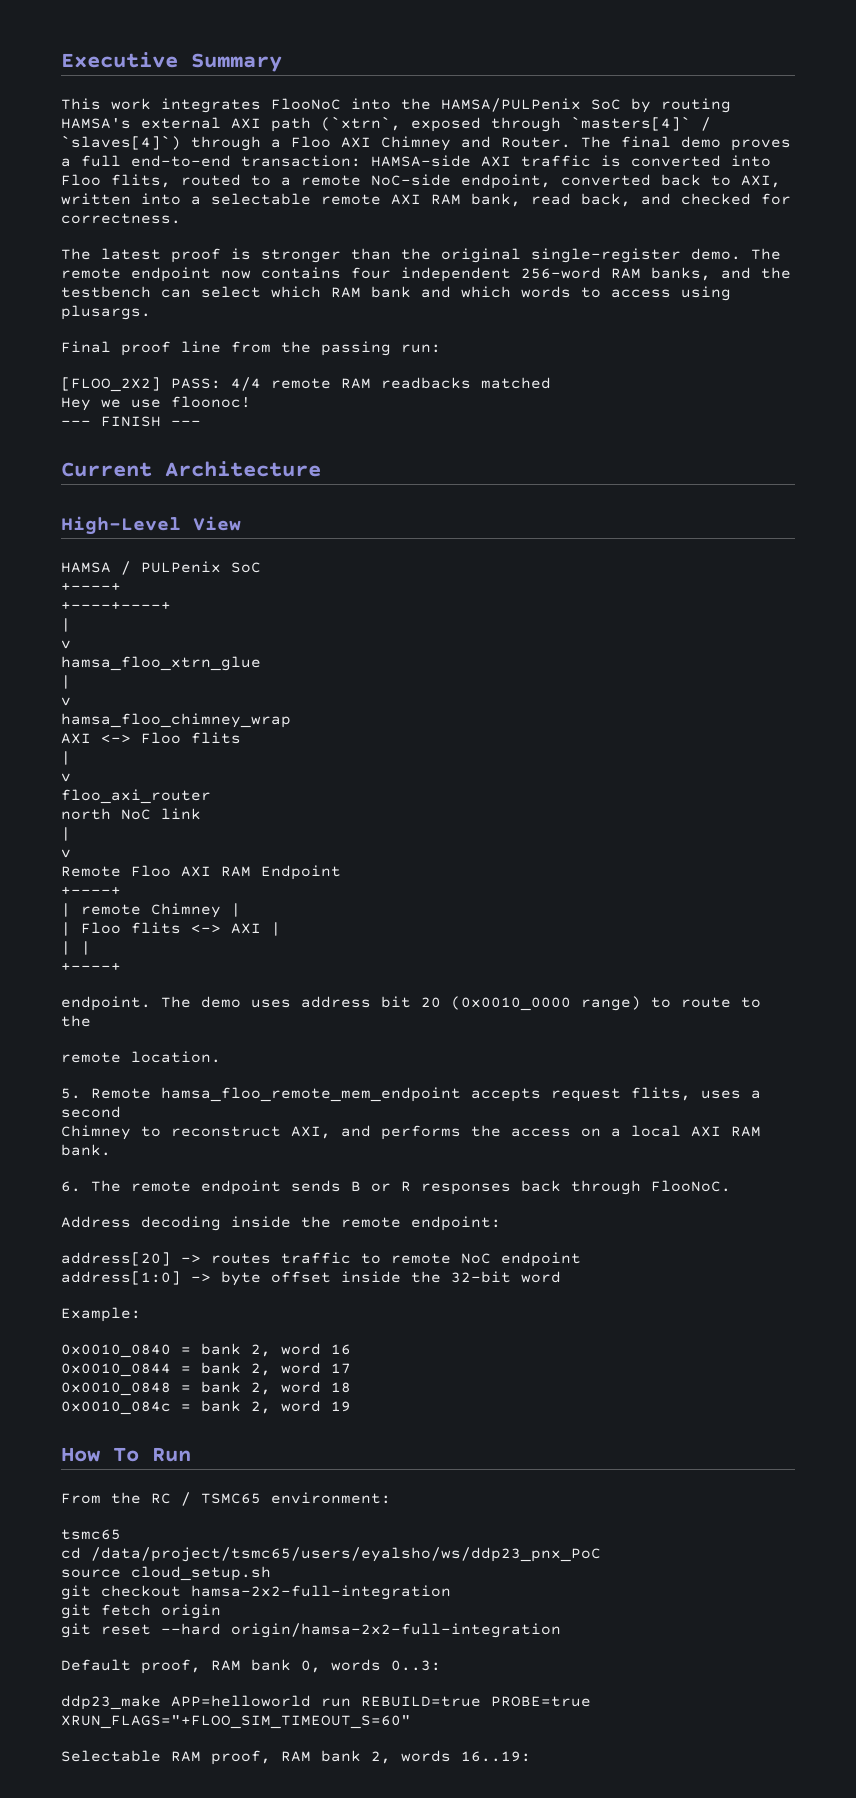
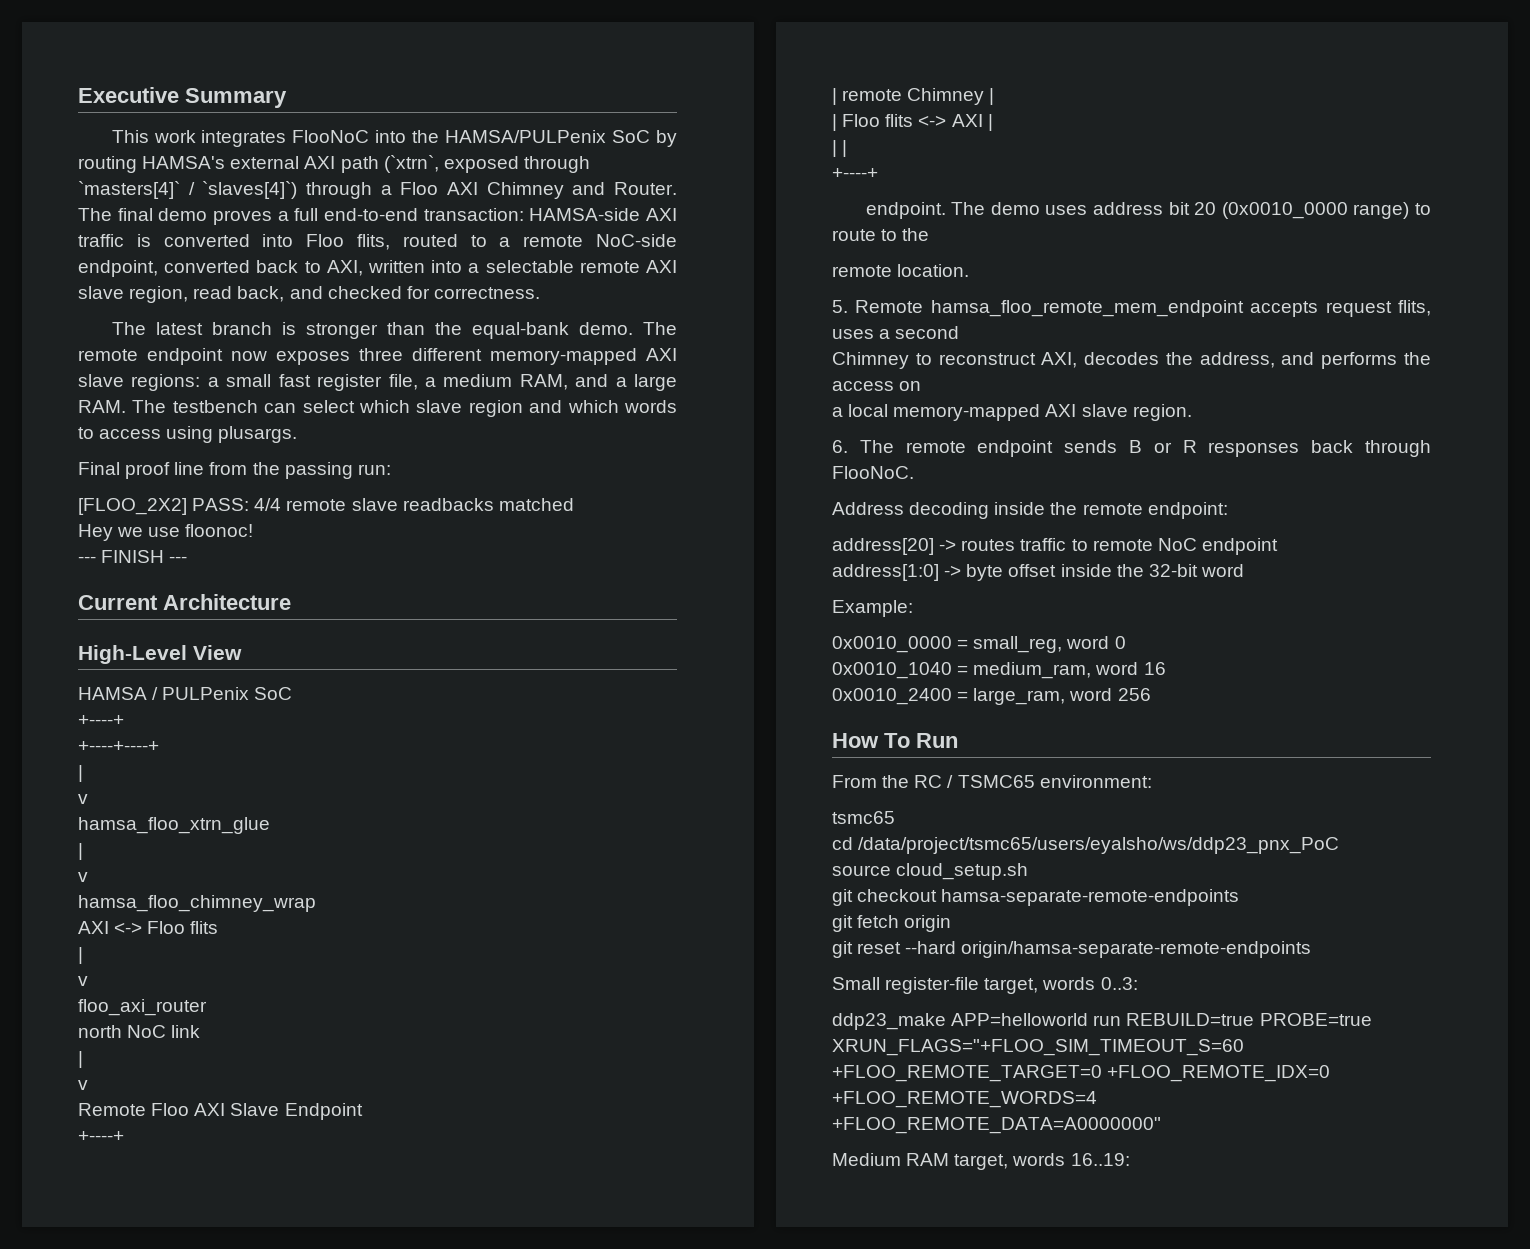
- The final demo proves a full end-to-end transaction: HAMSA-side AXI traffic is converted into Floo flits, routed to a remote NoC-side endpoint, converted back to AXI, written into a selectable remote AXI RAM bank, read back, and checked for correctness.
+ The final demo proves a full end-to-end transaction: HAMSA-side AXI traffic is converted into Floo flits, routed to a remote NoC-side endpoint, converted back to AXI, written into a selectable remote AXI slave region, read back, and checked for correctness.
- The latest proof is stronger than the original single-register demo.
+ The latest branch is stronger than the equal-bank demo.
- The remote endpoint now contains four independent 256-word RAM banks, and the testbench can select which RAM bank and which words to access using plusargs.
+ The remote endpoint now exposes three different memory-mapped AXI slave regions: a small fast register file, a medium RAM, and a large RAM. The testbench can select which slave region and which words to access using plusargs.
- [FLOO_2X2] PASS: 4/4 remote RAM readbacks matched
+ [FLOO_2X2] PASS: 4/4 remote slave readbacks matched
- Remote Floo AXI RAM Endpoint
+ Remote Floo AXI Slave Endpoint
- Chimney to reconstruct AXI, and performs the access on a local AXI RAM bank.
+ Chimney to reconstruct AXI, decodes the address, and performs the access on
+ a local memory-mapped AXI slave region.
- 0x0010_0840 = bank 2, word 16
- 0x0010_0844 = bank 2, word 17
- 0x0010_0848 = bank 2, word 18
- 0x0010_084c = bank 2, word 19
+ 0x0010_0000 = small_reg, word 0
+ 0x0010_1040 = medium_ram, word 16
+ 0x0010_2400 = large_ram, word 256
- git checkout hamsa-2x2-full-integration
+ git checkout hamsa-separate-remote-endpoints
- git reset --hard origin/hamsa-2x2-full-integration
- Default proof, RAM bank 0, words 0..3:
+ git reset --hard origin/hamsa-separate-remote-endpoints
+ Small register-file target, words 0..3:
- ddp23_make APP=helloworld run REBUILD=true PROBE=true XRUN_FLAGS="+FLOO_SIM_TIMEOUT_S=60"
- Selectable RAM proof, RAM bank 2, words 16..19:
+ ddp23_make APP=helloworld run REBUILD=true PROBE=true XRUN_FLAGS="+FLOO_SIM_TIMEOUT_S=60 +FLOO_REMOTE_TARGET=0 +FLOO_REMOTE_IDX=0 +FLOO_REMOTE_WORDS=4 +FLOO_REMOTE_DATA=A0000000"
+ Medium RAM target, words 16..19:

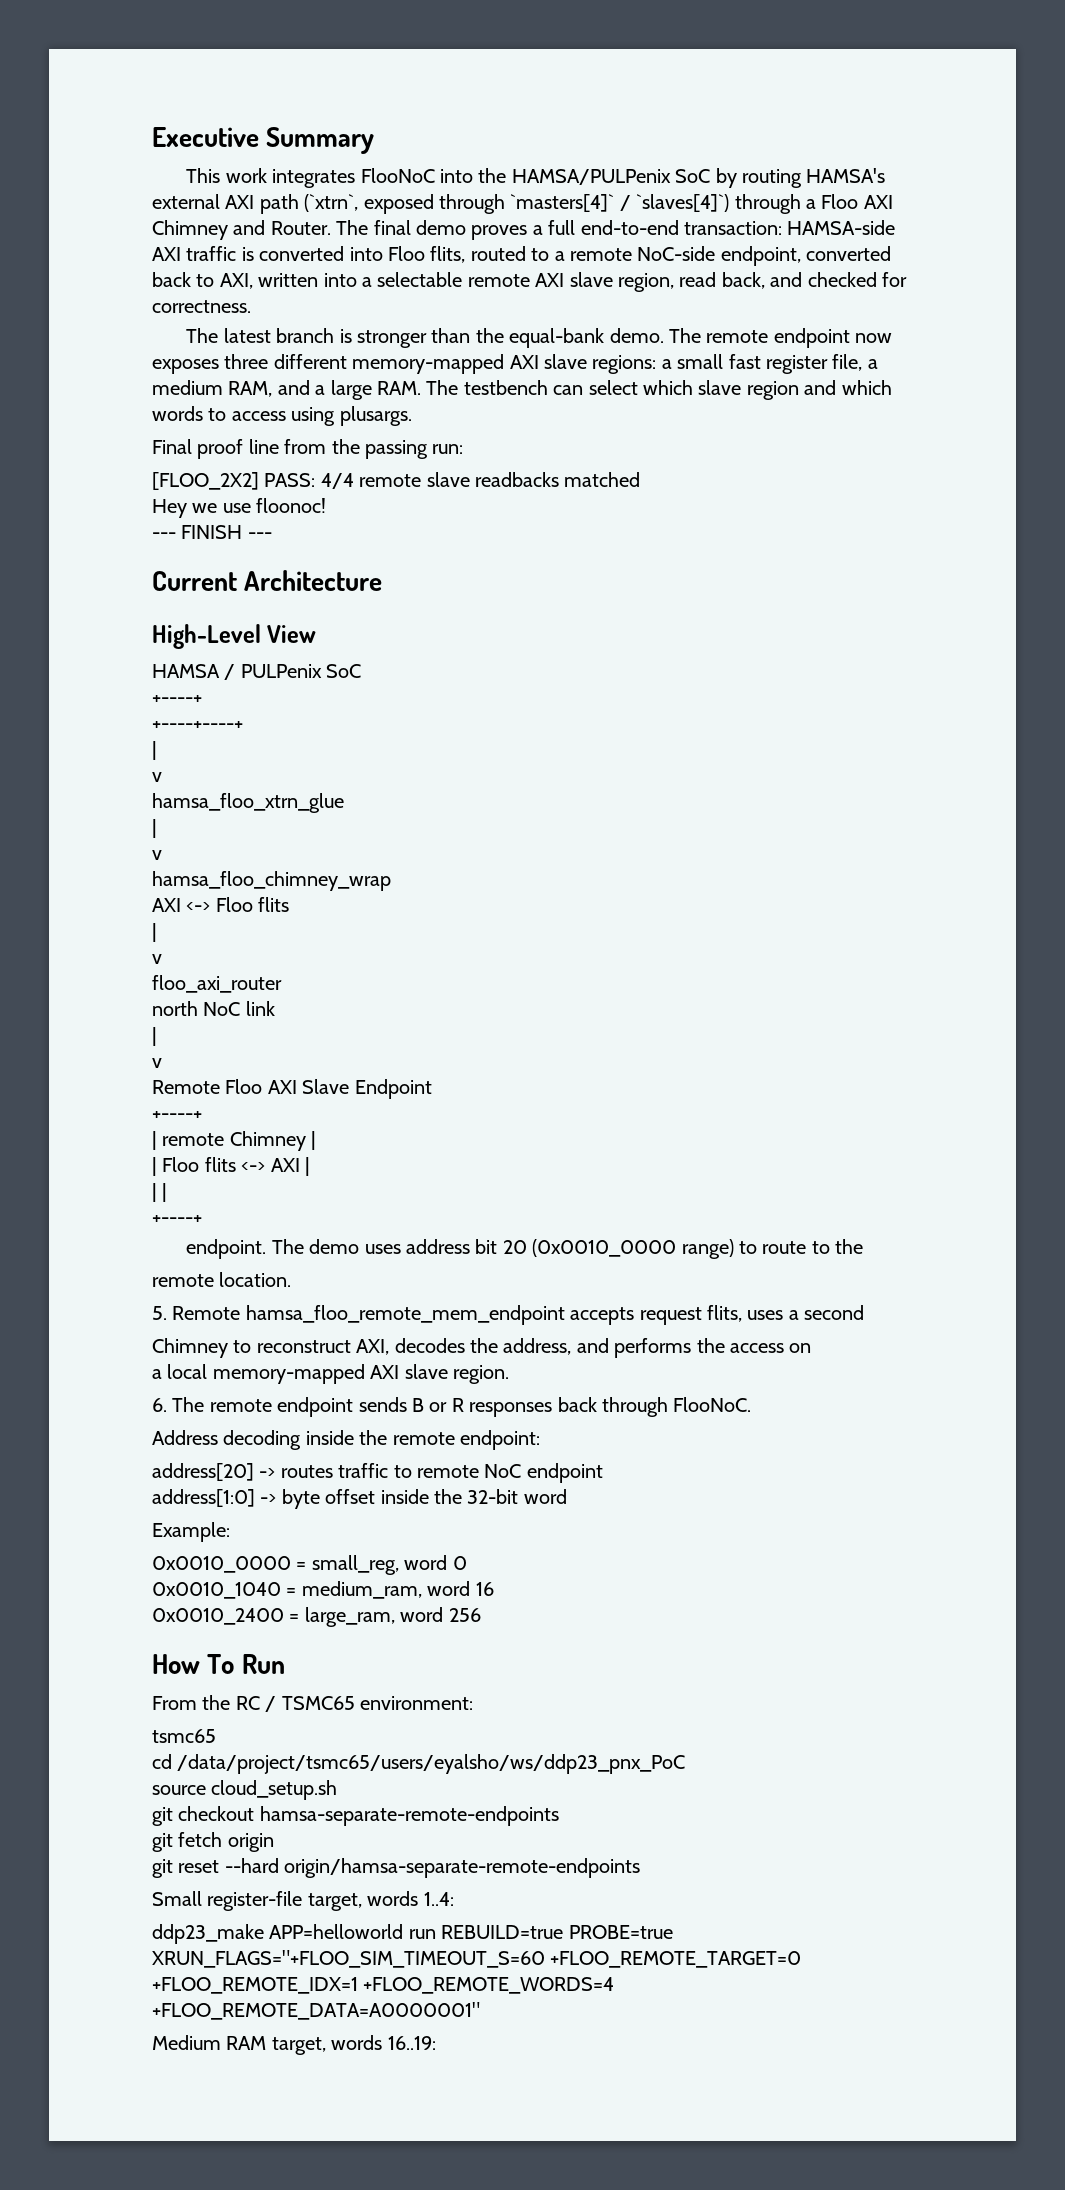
- Small register-file target, words 0..3:
+ Small register-file target, words 1..4:
- ddp23_make APP=helloworld run REBUILD=true PROBE=true XRUN_FLAGS="+FLOO_SIM_TIMEOUT_S=60 +FLOO_REMOTE_TARGET=0 +FLOO_REMOTE_IDX=0 +FLOO_REMOTE_WORDS=4 +FLOO_REMOTE_DATA=A0000000"
+ ddp23_make APP=helloworld run REBUILD=true PROBE=true XRUN_FLAGS="+FLOO_SIM_TIMEOUT_S=60 +FLOO_REMOTE_TARGET=0 +FLOO_REMOTE_IDX=1 +FLOO_REMOTE_WORDS=4 +FLOO_REMOTE_DATA=A0000001"

